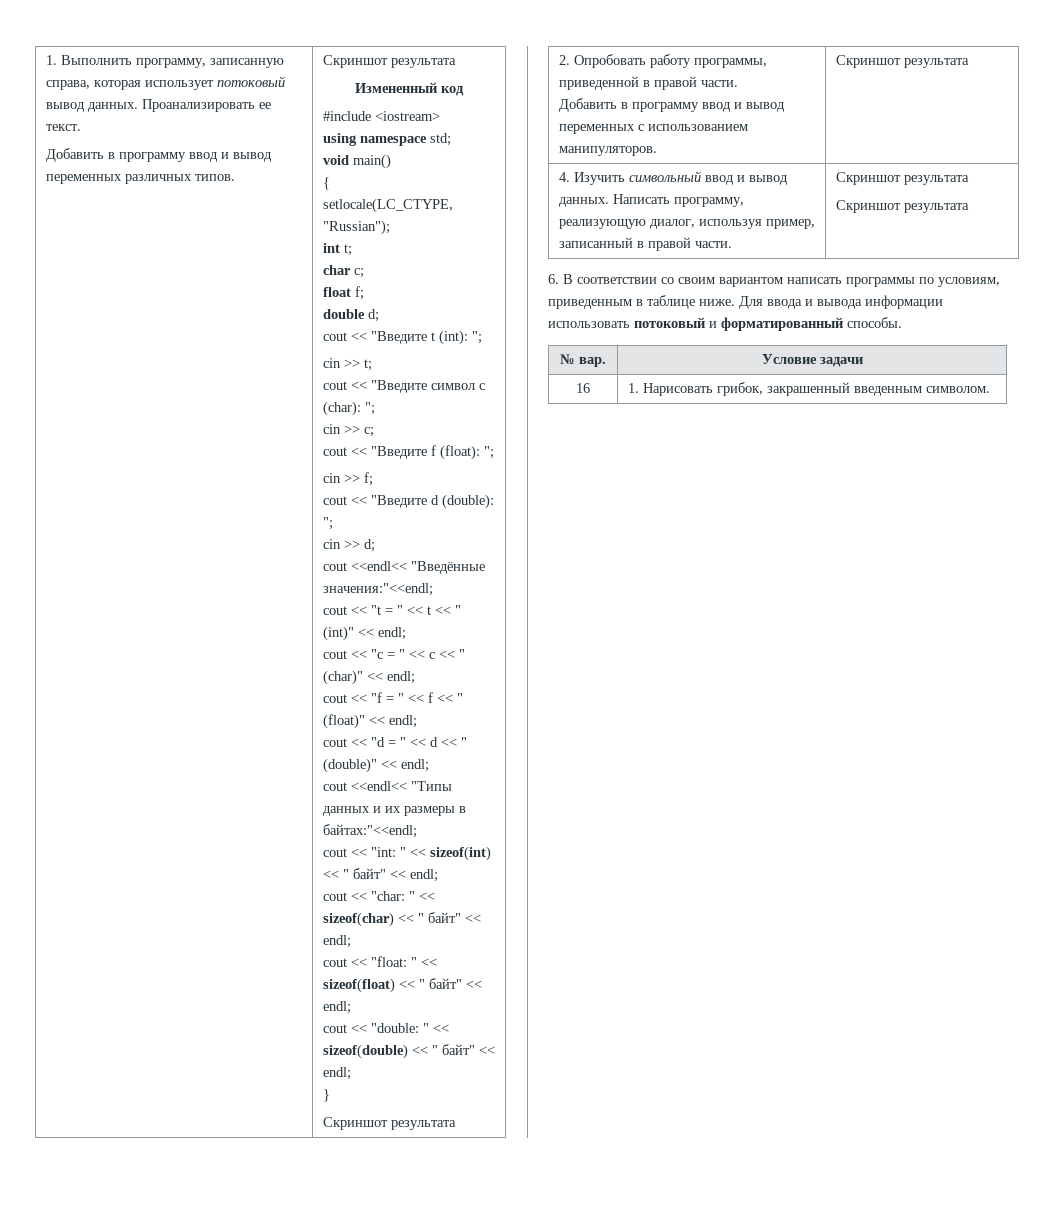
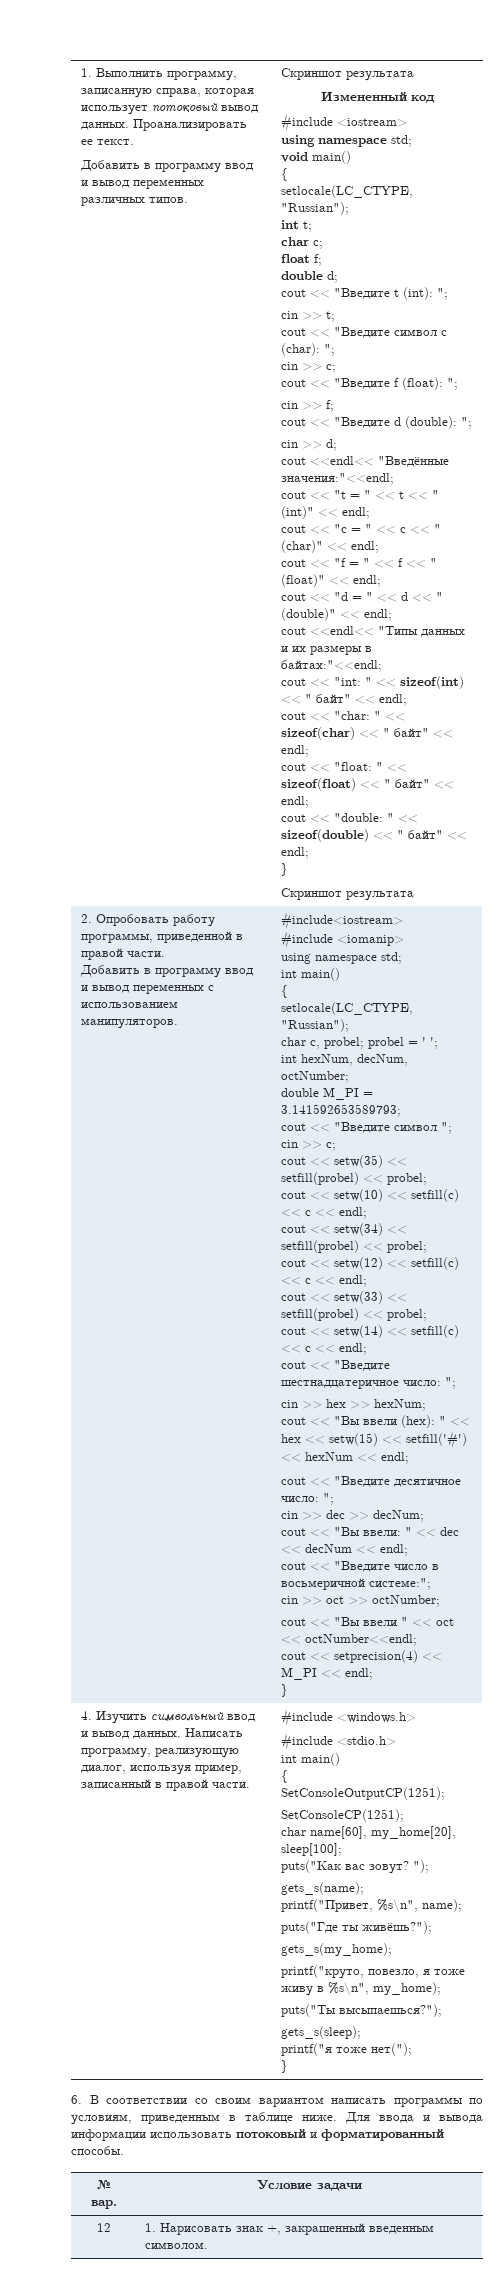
- Добавить в программу ввод и вывод переменных с использованием манипуляторов. | Скриншот результата
+ Добавить в программу ввод и вывод переменных с использованием манипуляторов. | #include<iostream>
+ #include <iomanip>
+ using namespace std;
+ int main()
+ {
+ setlocale(LC_CTYPE, "Russian");
+ char c, probel; probel = ' ';
+ int hexNum, decNum, octNumber;
+ double M_PI = 3.141592653589793;
+ cout << "Введите символ "; cin >> c;
+ cout << setw(35) << setfill(probel) << probel;
+ cout << setw(10) << setfill(c) << c << endl;
+ cout << setw(34) << setfill(probel) << probel;
+ cout << setw(12) << setfill(c) << c << endl;
+ cout << setw(33) << setfill(probel) << probel;
+ cout << setw(14) << setfill(c) << c << endl;
+ cout << "Введите шестнадцатеричное число: ";
+ cin >> hex >> hexNum;
+ cout << "Вы ввели (hex): " << hex << setw(15) << setfill('#') << hexNum << endl;
+ cout << "Введите десятичное число: ";
+ cin >> dec >> decNum;
+ cout << "Вы ввели: " << dec << decNum << endl;
+ cout << "Введите число в восьмеричной системе:";
+ cin >> oct >> octNumber;
+ cout << "Вы ввели " << oct << octNumber<<endl;
+ cout << setprecision(4) << M_PI << endl;
+ }
- Написать программу, реализующую диалог, используя пример, записанный в правой части. | Скриншот результата
- Скриншот результата
+ Написать программу, реализующую диалог, используя пример, записанный в правой части. | #include <windows.h>
+ #include <stdio.h>
+ int main()
+ {
+ SetConsoleOutputCP(1251);
+ SetConsoleCP(1251);
+ char name[60], my_home[20], sleep[100];
+ puts("Как вас зовут? ");
+ gets_s(name);
+ printf("Привет, %s\n", name);
+ puts("Где ты живёшь?");
+ gets_s(my_home);
+ printf("круто, повезло, я тоже живу в %s\n", my_home);
+ puts("Ты высыпаешься?");
+ gets_s(sleep);
+ printf("я тоже нет(");
+ }
- 16 | 1. Нарисовать грибок, закрашенный введенным символом.
+ 12 | 1. Нарисовать знак +, закрашенный введенным символом.

